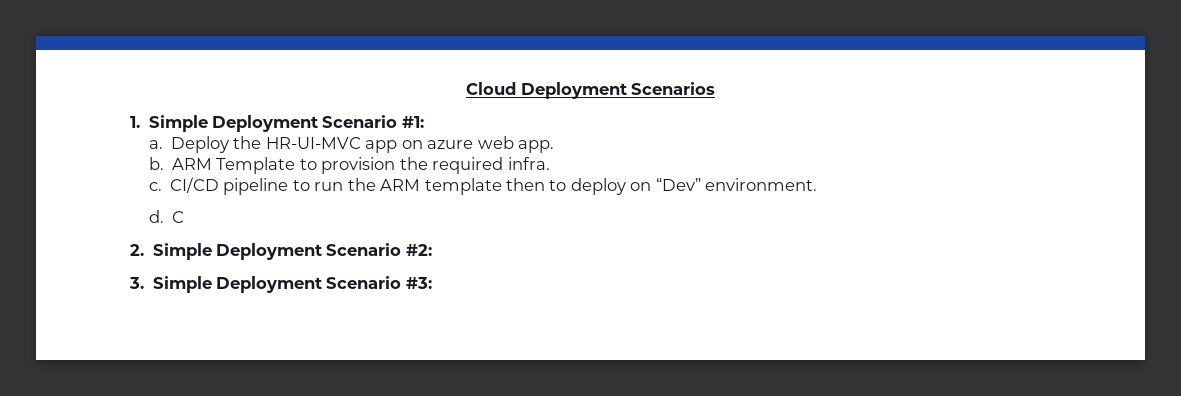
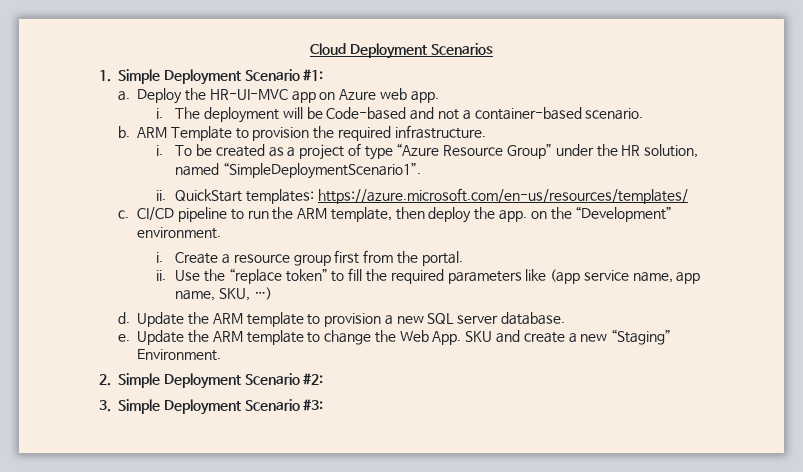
- Deploy the HR-UI-MVC app on azure web app.
+ Deploy the HR-UI-MVC app on Azure web app.
+ i. The deployment will be Code-based and not a container-based scenario.
- ARM Template to provision the required infra.
+ ARM Template to provision the required infrastructure.
+ i. To be created as a project of type “Azure Resource Group” under the HR solution, named “SimpleDeploymentScenario1”.
+ ii. QuickStart templates: https://azure.microsoft.com/en-us/resources/templates/
- CI/CD pipeline to run the ARM template then to deploy on “Dev” environment.
- d. C
+ CI/CD pipeline to run the ARM template, then deploy the app. on the “Development” environment.
+ i. Create a resource group first from the portal.
+ ii. Use the “replace token” to fill the required parameters like (app service name, app name, SKU, …)
+ d. Update the ARM template to provision a new SQL server database.
+ e. Update the ARM template to change the Web App. SKU and create a new “Staging” Environment.

